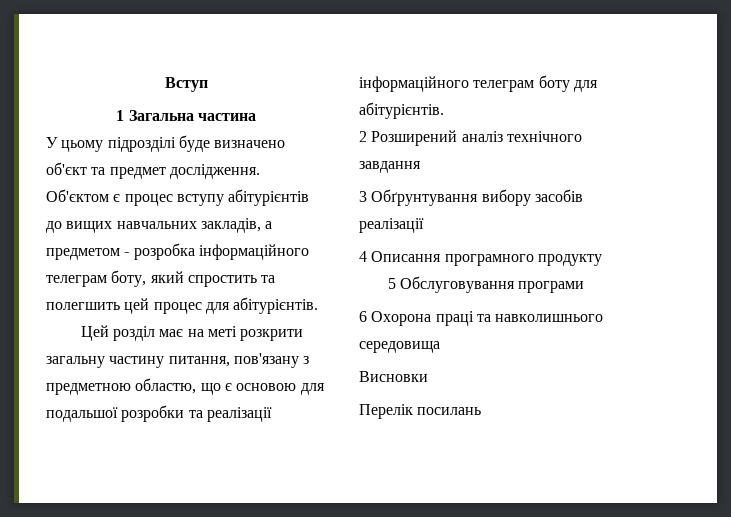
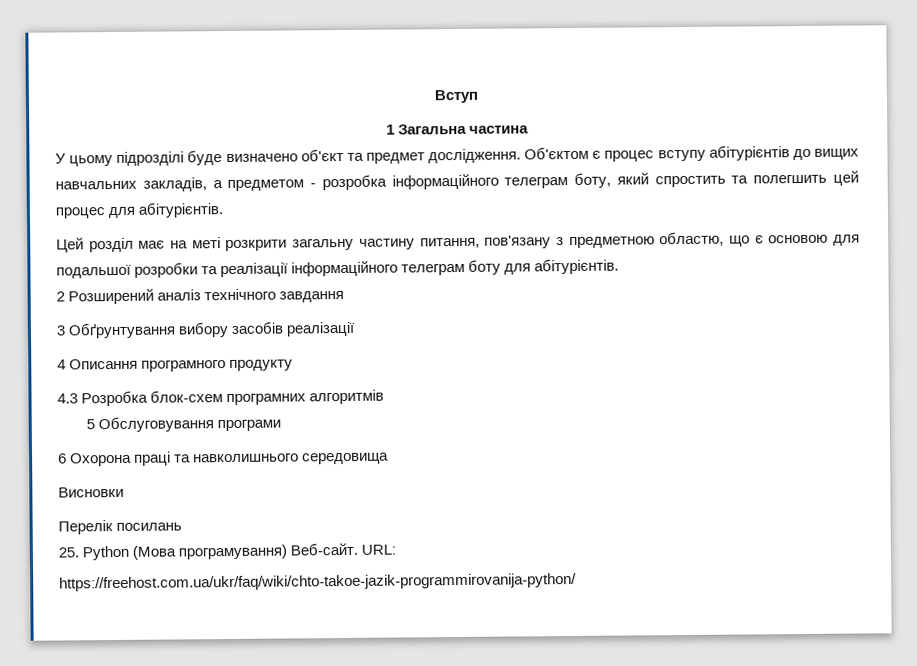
+ 4.3 Розробка блок-схем програмних алгоритмів
+ 25. Python (Мова програмування) Веб-сайт. URL:
+ https://freehost.com.ua/ukr/faq/wiki/chto-takoe-jazik-programmirovanija-python/

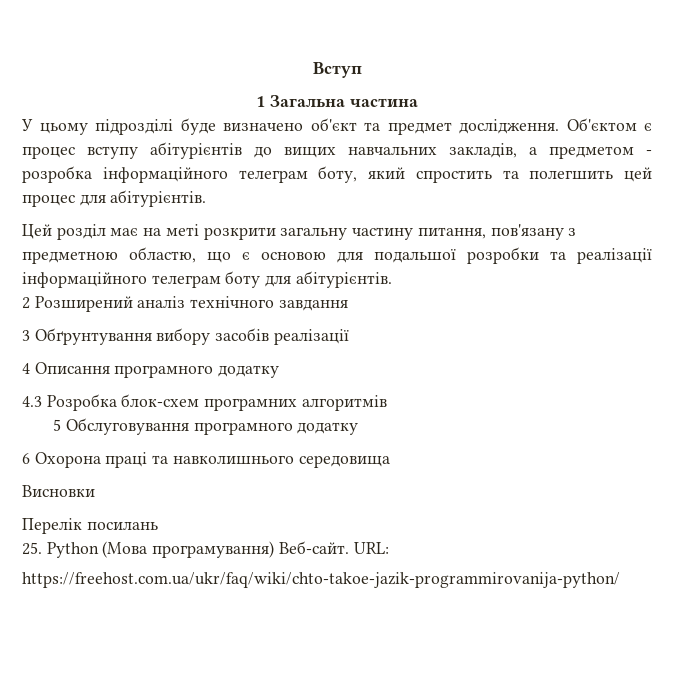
- 4 Описання програмного продукту
+ 4 Описання програмного додатку
- 5 Обслуговування програми
+ 5 Обслуговування програмного додатку

